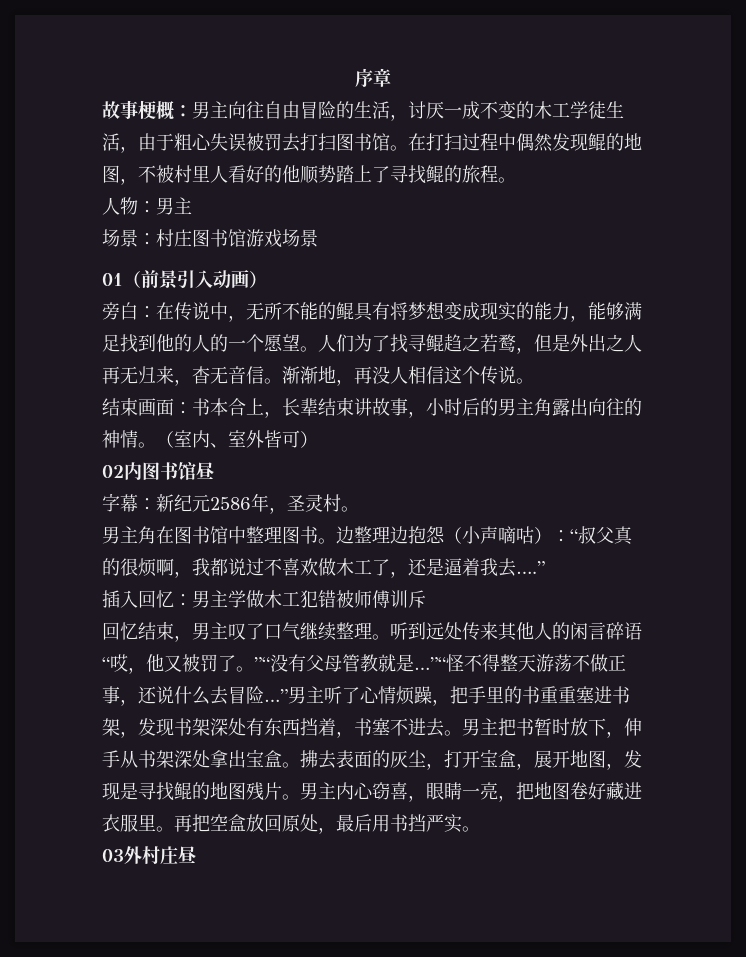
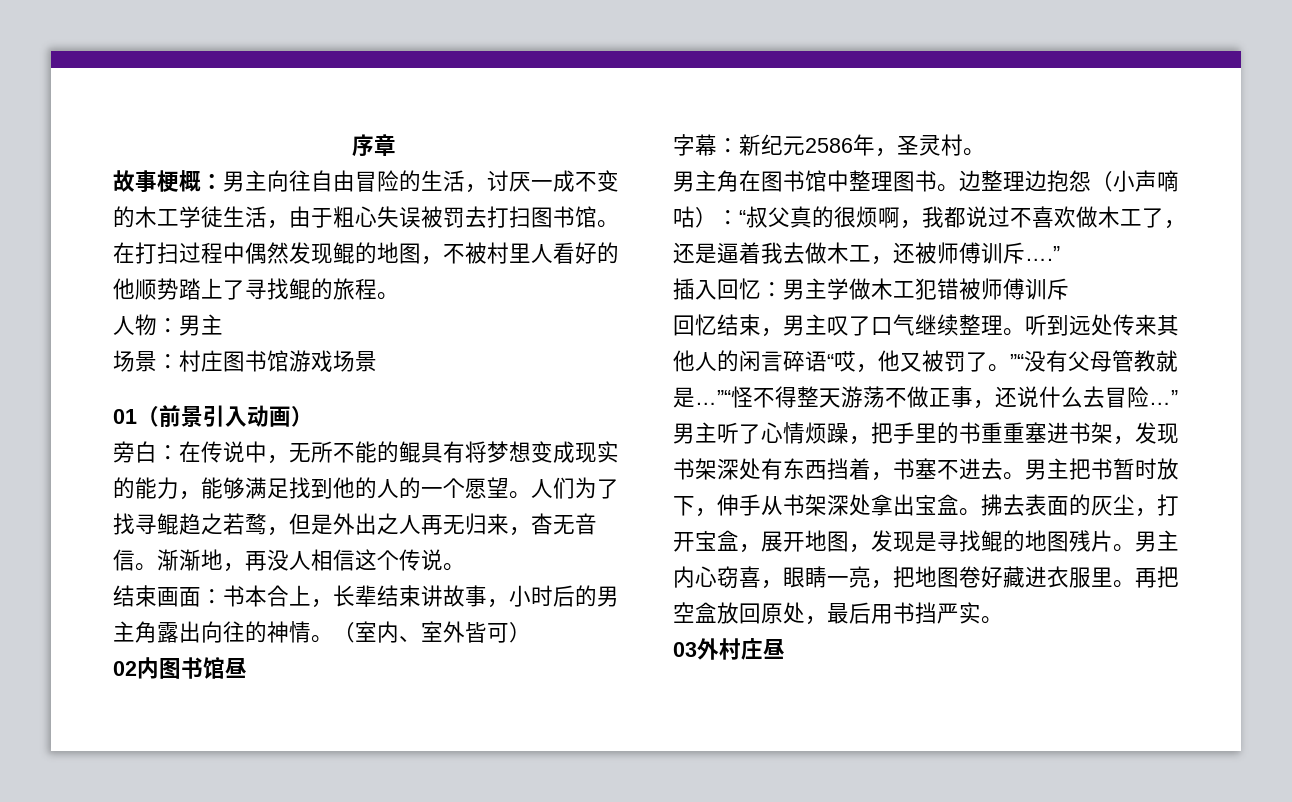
- 边整理边抱怨（小声嘀咕）：“叔父真的很烦啊，我都说过不喜欢做木工了，还是逼着我去….”
+ 边整理边抱怨（小声嘀咕）：“叔父真的很烦啊，我都说过不喜欢做木工了，还是逼着我去做木工，还被师傅训斥….”

